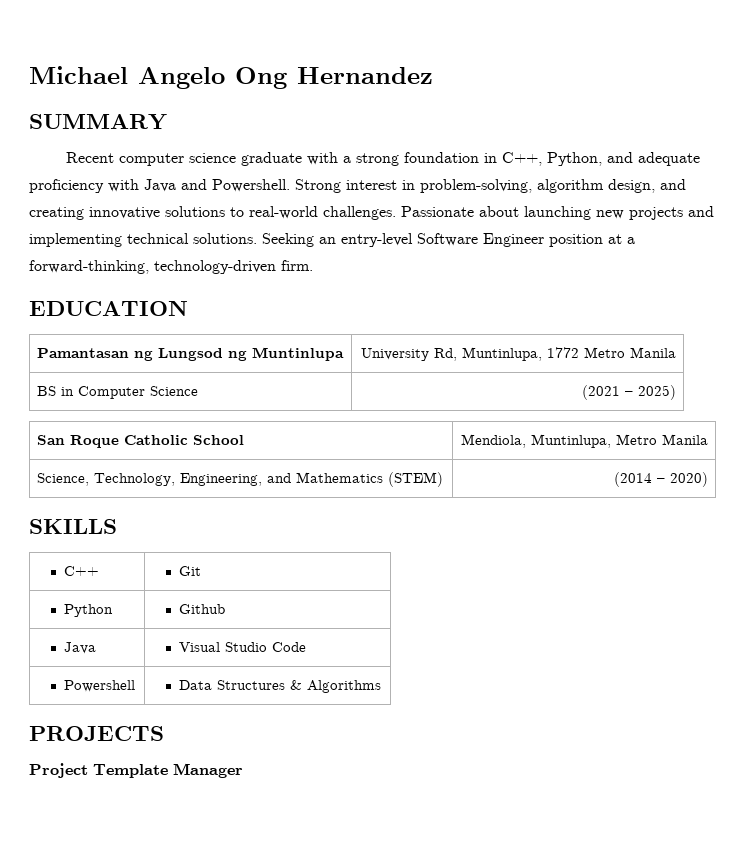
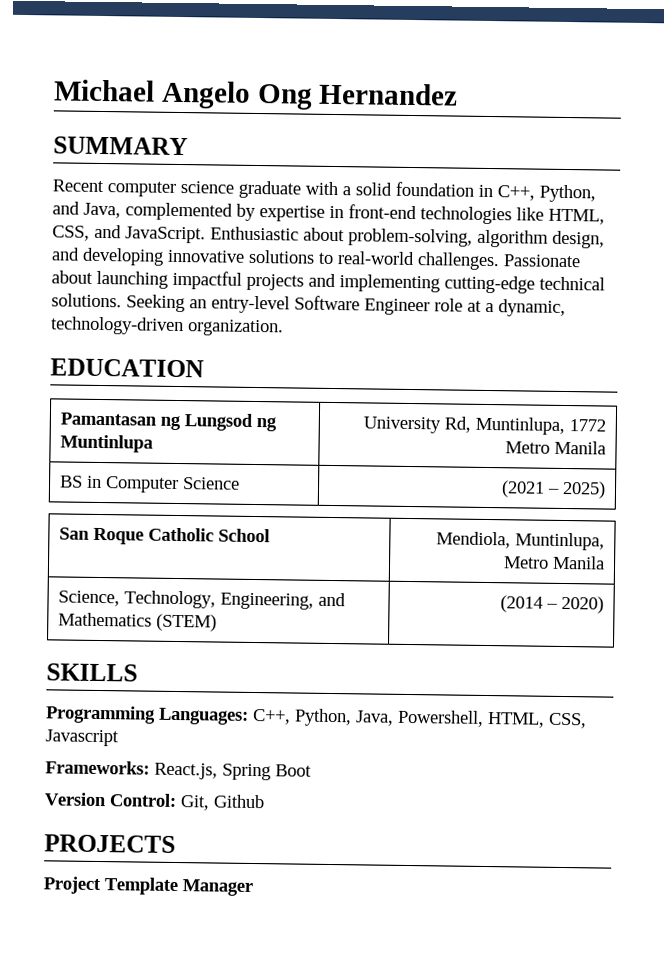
- Recent computer science graduate with a strong foundation in C++, Python, and adequate proficiency with Java and Powershell. Strong interest in problem-solving, algorithm design, and creating innovative solutions to real-world challenges.
+ Recent computer science graduate with a solid foundation in C++, Python, and Java, complemented by expertise in front-end technologies like HTML, CSS, and JavaScript. Enthusiastic about problem-solving, algorithm design, and developing innovative solutions to real-world challenges.
- Passionate about launching new projects and implementing technical solutions.
+ Passionate about launching impactful projects and implementing cutting-edge technical solutions.
- Seeking an entry-level Software Engineer position at a forward-thinking, technology-driven firm.
+ Seeking an entry-level Software Engineer role at a dynamic, technology-driven organization.
- C++ | Git
- Python | Github
- Java | Visual Studio Code
- Powershell | Data Structures & Algorithms
+ Programming Languages: C++, Python, Java, Powershell, HTML, CSS, Javascript
+ Frameworks: React.js, Spring Boot
+ Version Control: Git, Github

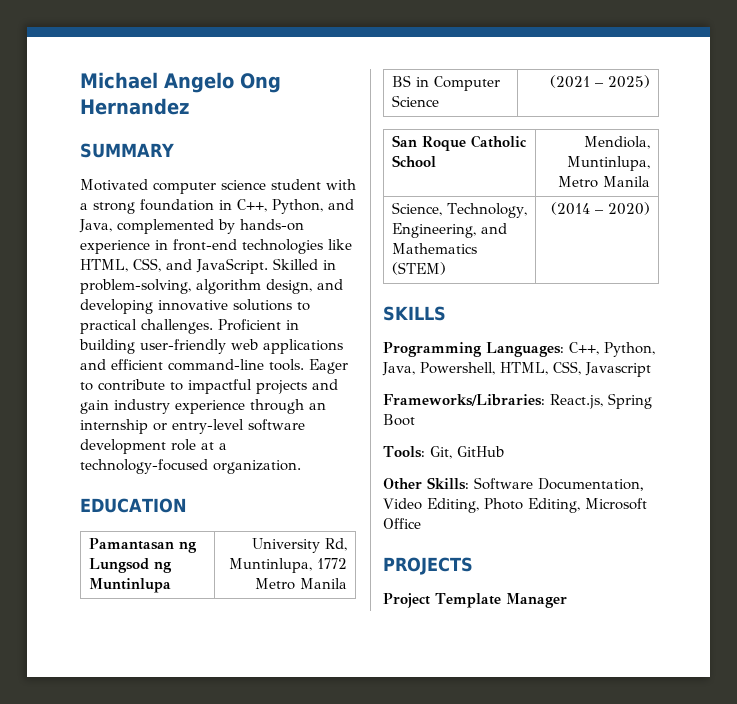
- Recent computer science graduate with a solid foundation in C++, Python, and Java, complemented by expertise in front-end technologies like HTML, CSS, and JavaScript.
+ Motivated computer science student with a strong foundation in C++, Python, and Java, complemented by hands-on experience in front-end technologies like HTML, CSS, and JavaScript.
- Enthusiastic about problem-solving, algorithm design, and developing innovative solutions to real-world challenges. Passionate about launching impactful projects and implementing cutting-edge technical solutions. Seeking an entry-level Software Engineer role at a dynamic, technology-driven organization.
+ Skilled in problem-solving, algorithm design, and developing innovative solutions to practical challenges. Proficient in building user-friendly web applications and efficient command-line tools. Eager to contribute to impactful projects and gain industry experience through an internship or entry-level software development role at a technology-focused organization.
- Frameworks: React.js, Spring Boot
+ Frameworks/Libraries: React.js, Spring Boot
- Version Control: Git, Github
+ Tools: Git, GitHub
+ Other Skills: Software Documentation, Video Editing, Photo Editing, Microsoft Office

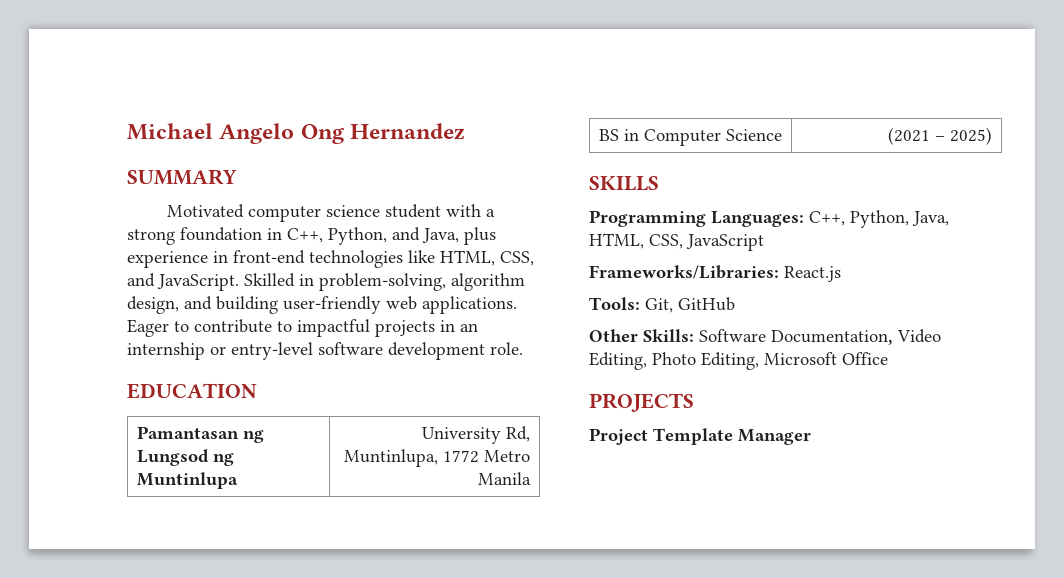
- Motivated computer science student with a strong foundation in C++, Python, and Java, complemented by hands-on experience in front-end technologies like HTML, CSS, and JavaScript.
+ Motivated computer science student with a strong foundation in C++, Python, and Java, plus experience in front-end technologies like HTML, CSS, and JavaScript.
- Skilled in problem-solving, algorithm design, and developing innovative solutions to practical challenges. Proficient in building user-friendly web applications and efficient command-line tools.
+ Skilled in problem-solving, algorithm design, and building user-friendly web applications.
- Eager to contribute to impactful projects and gain industry experience through an internship or entry-level software development role at a technology-focused organization.
+ Eager to contribute to impactful projects in an internship or entry-level software development role.
- San Roque Catholic School | Mendiola, Muntinlupa, Metro Manila
- Science, Technology, Engineering, and Mathematics (STEM) | (2014 – 2020)
- Programming Languages: C++, Python, Java, Powershell, HTML, CSS, Javascript
+ Programming Languages: C++, Python, Java, HTML, CSS, JavaScript
- Frameworks/Libraries: React.js, Spring Boot
+ Frameworks/Libraries: React.js

